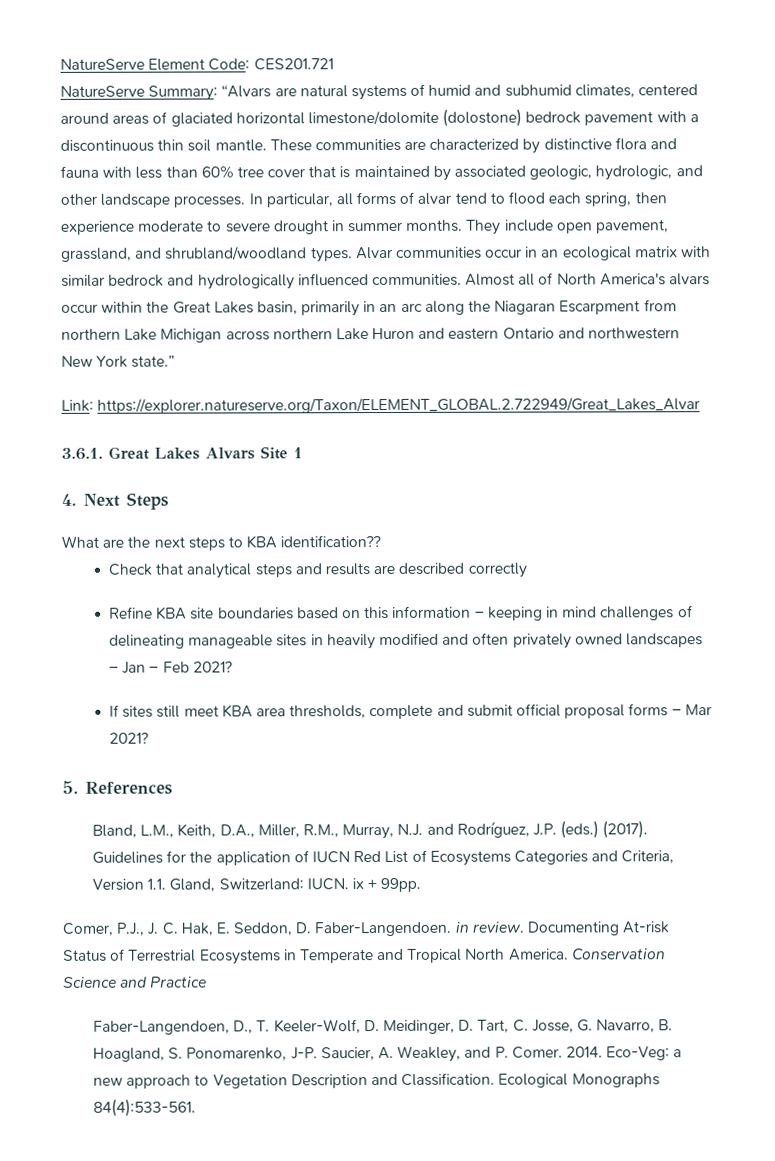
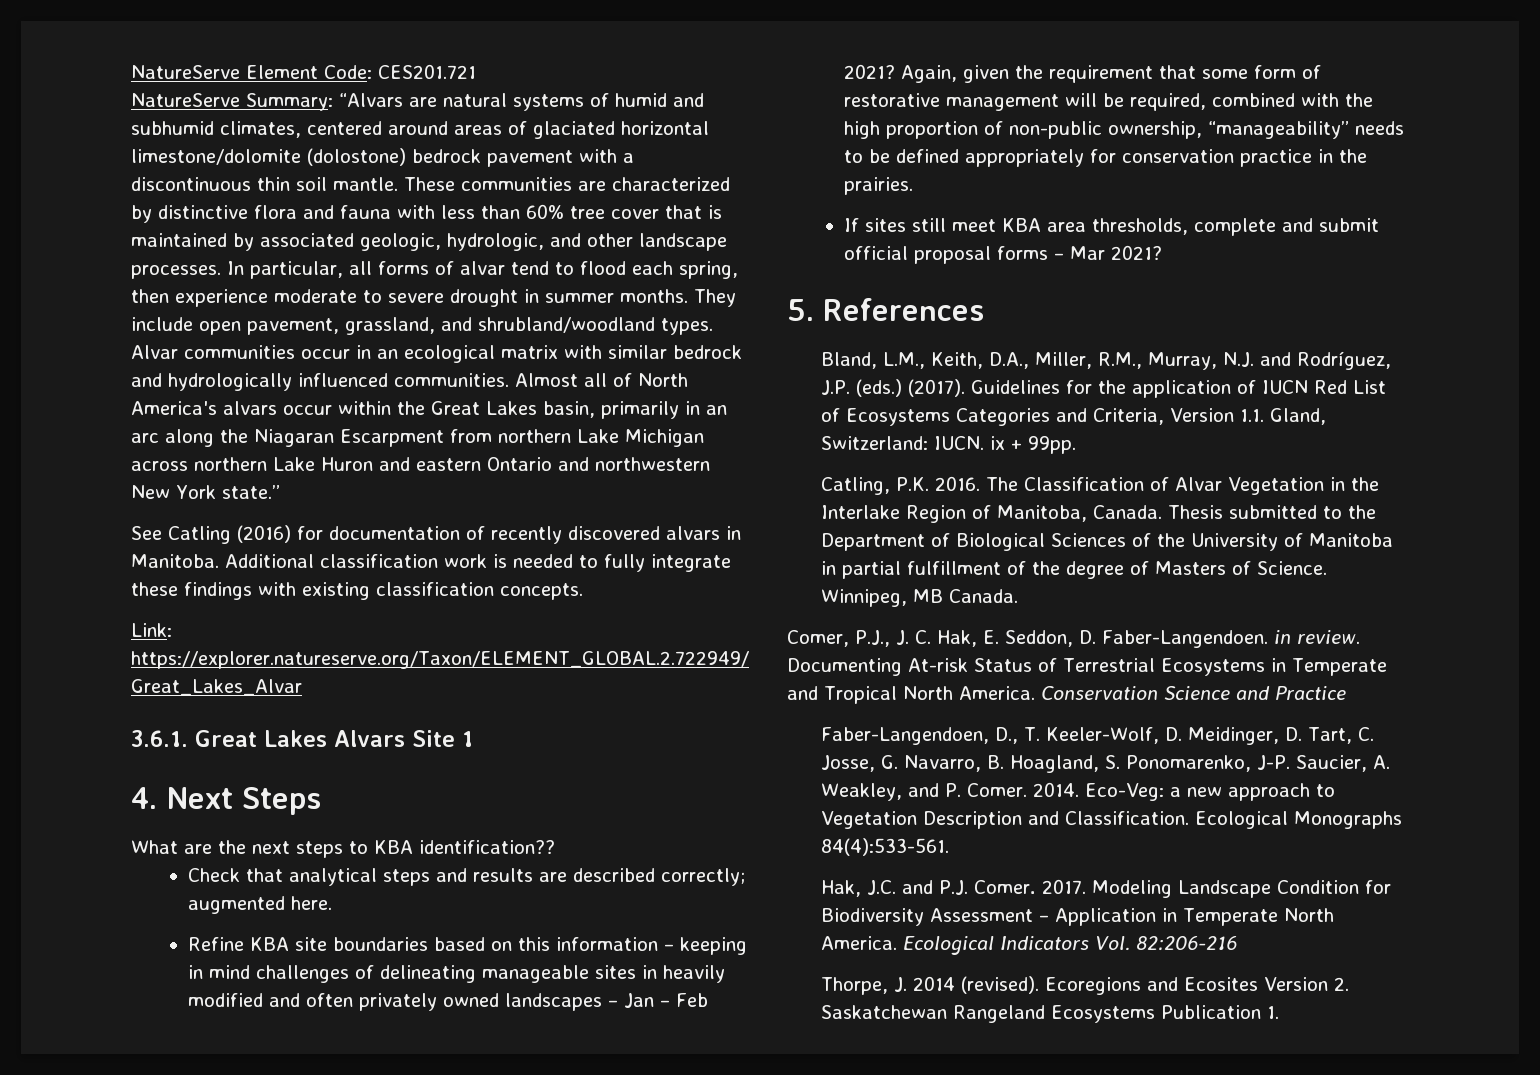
+ See Catling (2016) for documentation of recently discovered alvars in Manitoba. Additional classification work is needed to fully integrate these findings with existing classification concepts.
- Check that analytical steps and results are described correctly
+ Check that analytical steps and results are described correctly; augmented here.
+ Again, given the requirement that some form of restorative management will be required, combined with the high proportion of non-public ownership, “manageability” needs to be defined appropriately for conservation practice in the prairies.
+ Catling, P.K. 2016. The Classification of Alvar Vegetation in the Interlake Region of Manitoba, Canada. Thesis submitted to the Department of Biological Sciences of the University of Manitoba in partial fulfillment of the degree of Masters of Science. Winnipeg, MB Canada.
+ Hak, J.C. and P.J. Comer. 2017. Modeling Landscape Condition for Biodiversity Assessment – Application in Temperate North America. Ecological Indicators Vol. 82:206-216
+ Thorpe, J. 2014 (revised). Ecoregions and Ecosites Version 2. Saskatchewan Rangeland Ecosystems Publication 1.

